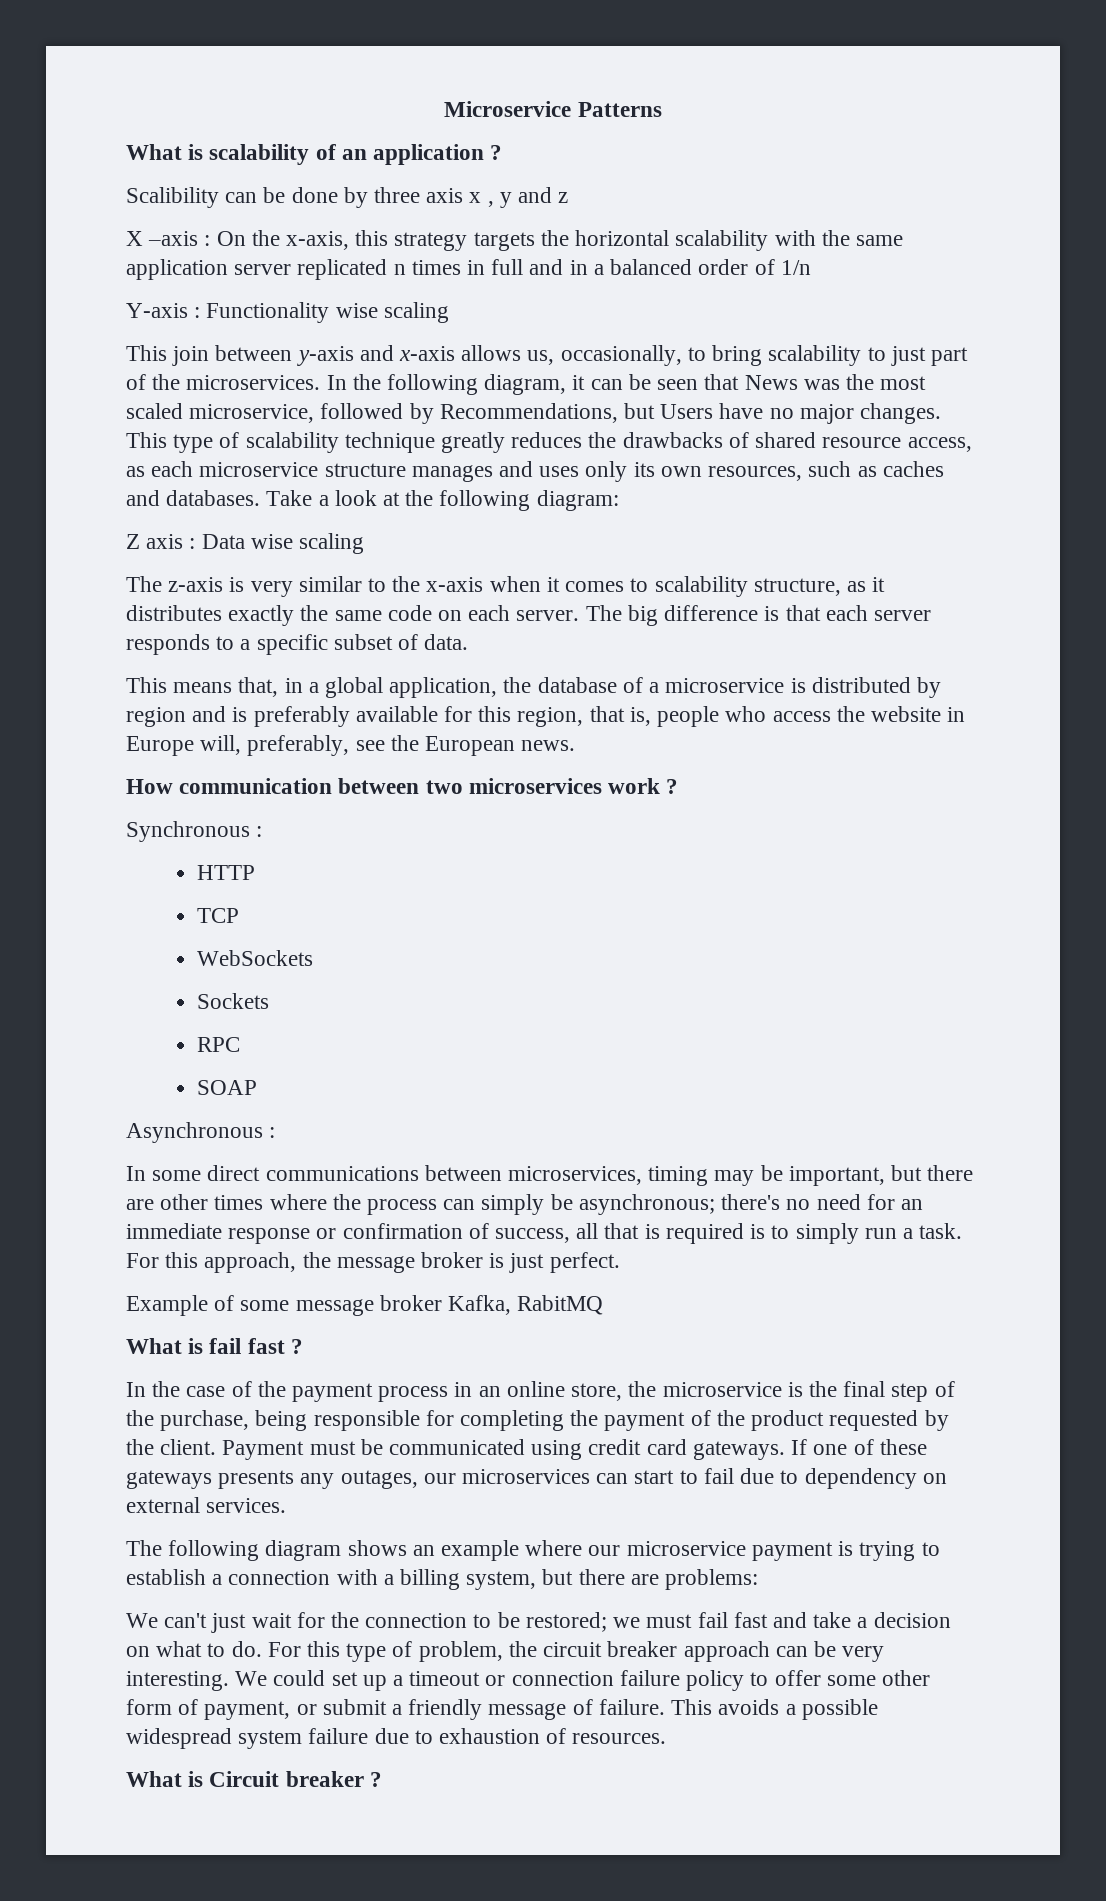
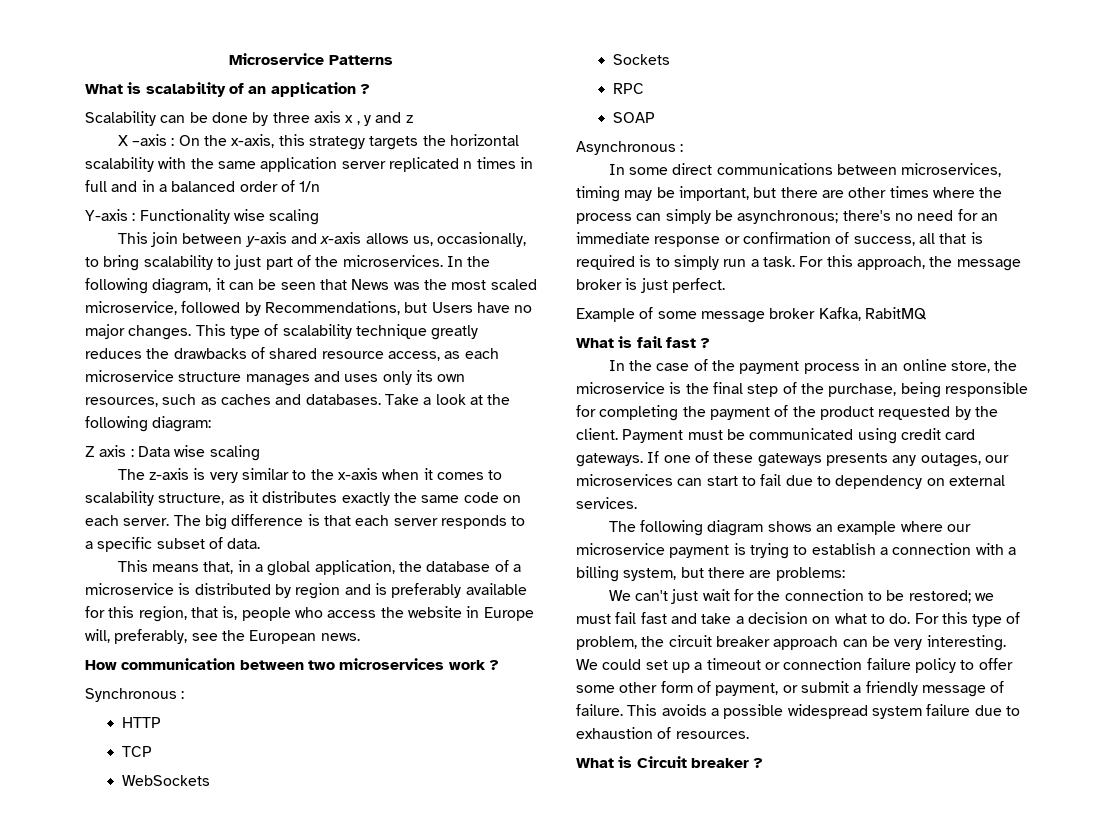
- Scalibility can be done by three axis x , y and z
+ Scalability can be done by three axis x , y and z

